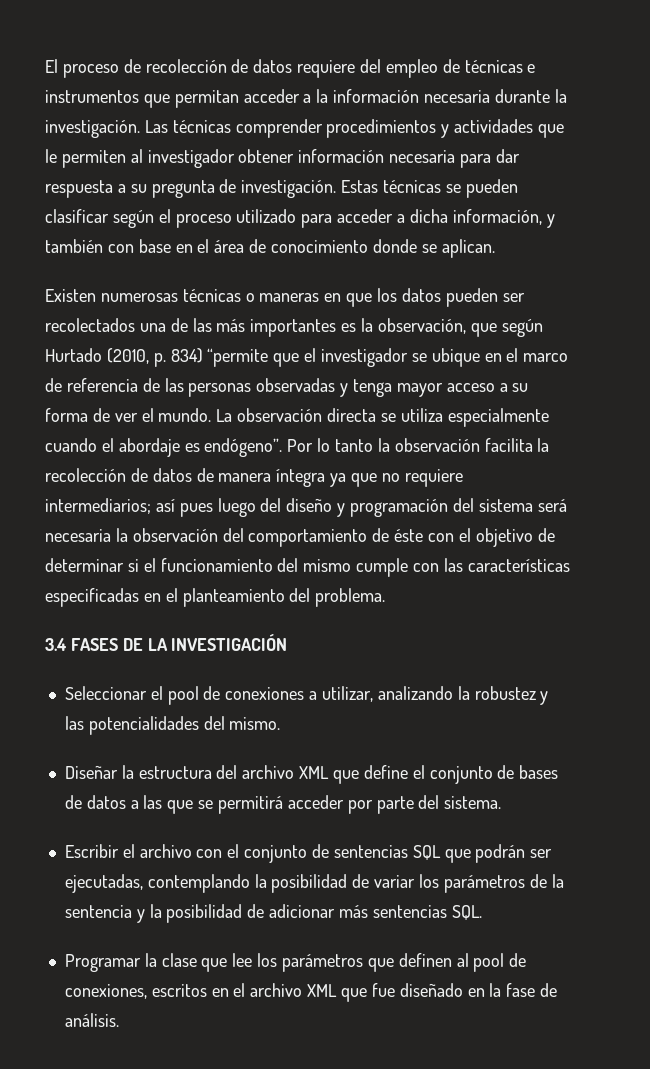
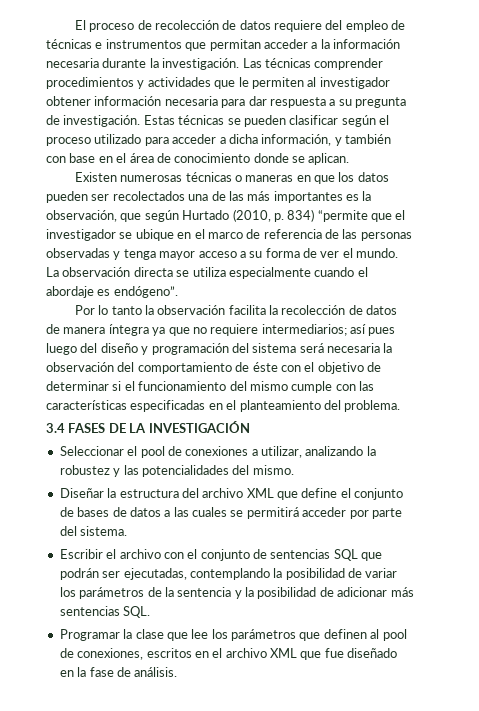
- La observación directa se utiliza especialmente cuando el abordaje es endógeno”. Por lo tanto la observación facilita la recolección de datos de manera íntegra ya que no requiere intermediarios;
+ La observación directa se utiliza especialmente cuando el abordaje es endógeno”.
+ Por lo tanto la observación facilita la recolección de datos de manera íntegra ya que no requiere intermediarios;
- Diseñar la estructura del archivo XML que define el conjunto de bases de datos a las que se permitirá acceder por parte del sistema.
+ Diseñar la estructura del archivo XML que define el conjunto de bases de datos a las cuales se permitirá acceder por parte del sistema.

